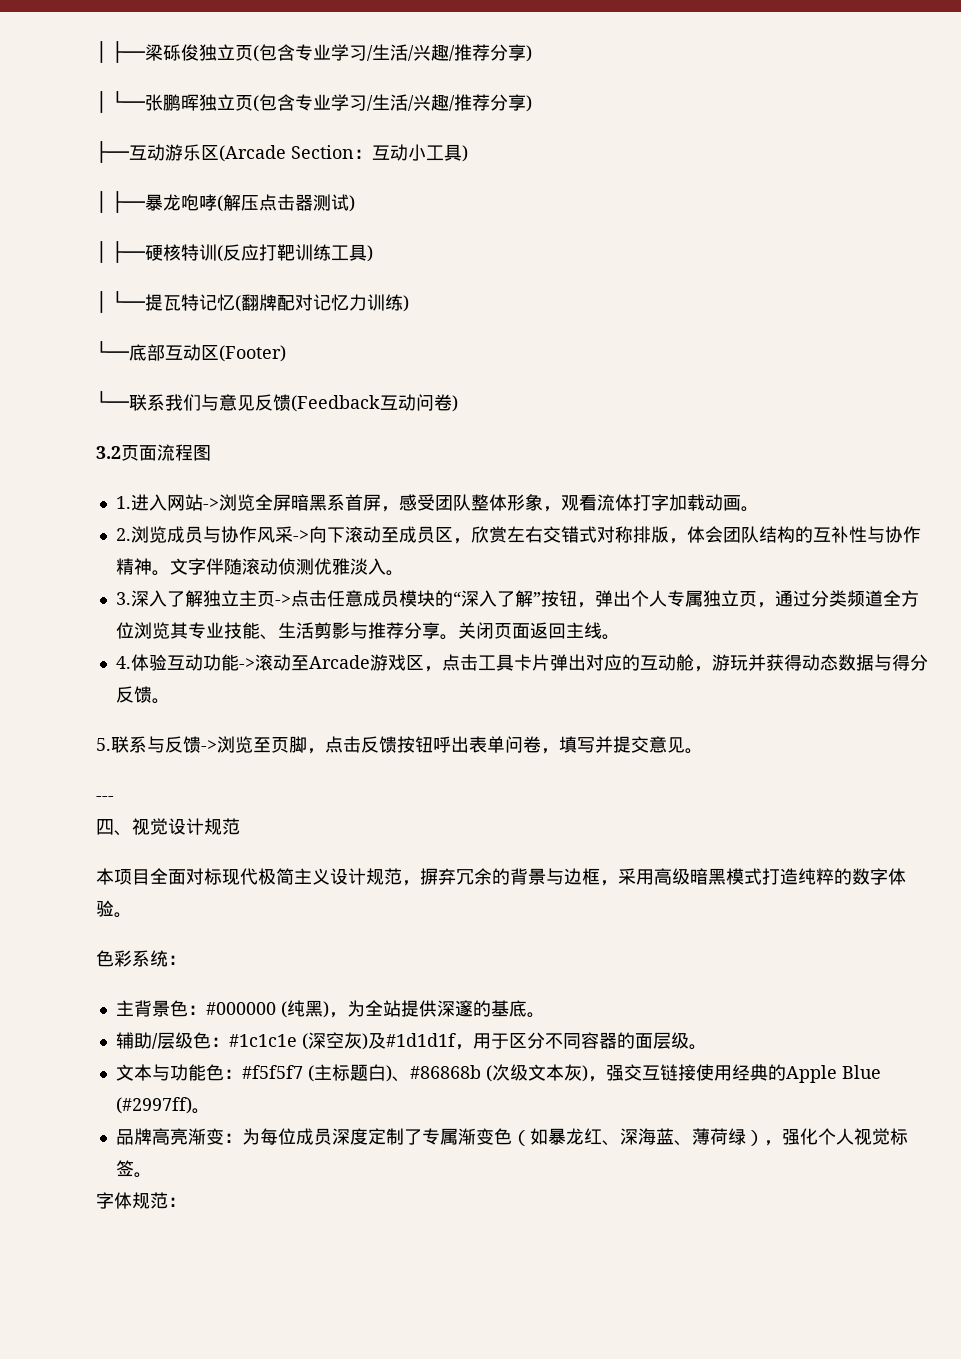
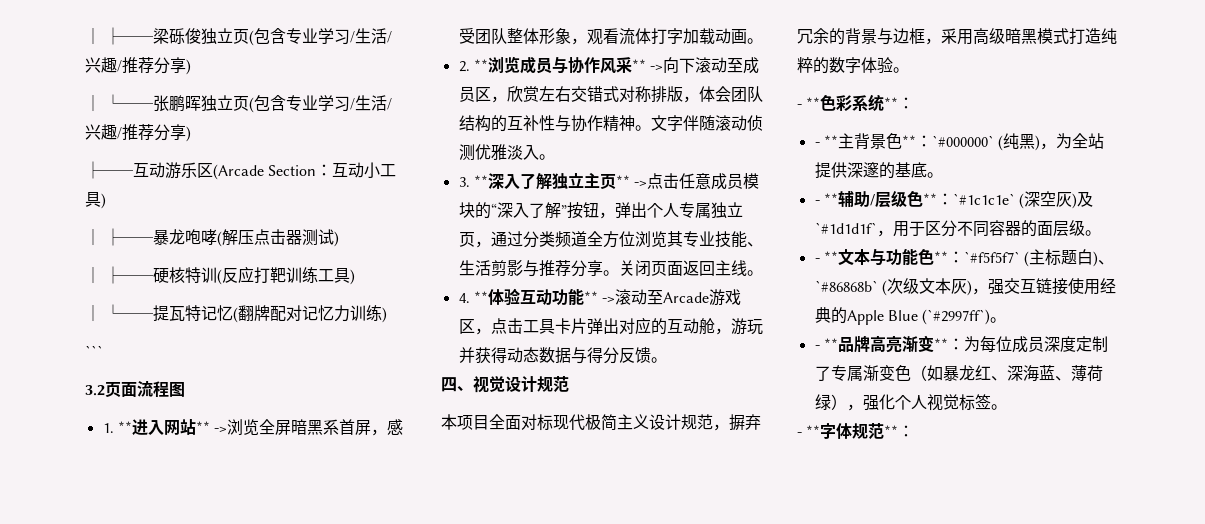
- └──底部互动区(Footer)
- └──联系我们与意见反馈(Feedback互动问卷)
+ ```
- 1.进入网站->浏览全屏暗黑系首屏，感受团队整体形象，观看流体打字加载动画。
+ 1. **进入网站** ->浏览全屏暗黑系首屏，感受团队整体形象，观看流体打字加载动画。
- 2.浏览成员与协作风采->向下滚动至成员区，欣赏左右交错式对称排版，体会团队结构的互补性与协作精神。
+ 2. **浏览成员与协作风采** ->向下滚动至成员区，欣赏左右交错式对称排版，体会团队结构的互补性与协作精神。
- 3.深入了解独立主页->点击任意成员模块的“深入了解”按钮，弹出个人专属独立页，通过分类频道全方位浏览其专业技能、生活剪影与推荐分享。
+ 3. **深入了解独立主页** ->点击任意成员模块的“深入了解”按钮，弹出个人专属独立页，通过分类频道全方位浏览其专业技能、生活剪影与推荐分享。
- 4.体验互动功能->滚动至Arcade游戏区，点击工具卡片弹出对应的互动舱，游玩并获得动态数据与得分反馈。
+ 4. **体验互动功能** ->滚动至Arcade游戏区，点击工具卡片弹出对应的互动舱，游玩并获得动态数据与得分反馈。
- 5.联系与反馈->浏览至页脚，点击反馈按钮呼出表单问卷，填写并提交意见。
- ---
- 色彩系统：
+ - **色彩系统**：
- 主背景色：#000000 (纯黑)，为全站提供深邃的基底。
+ - **主背景色**：`#000000` (纯黑)，为全站提供深邃的基底。
- 辅助/层级色：#1c1c1e (深空灰)及#1d1d1f，用于区分不同容器的面层级。
+ - **辅助/层级色**：`#1c1c1e` (深空灰)及`#1d1d1f`，用于区分不同容器的面层级。
- 文本与功能色：#f5f5f7 (主标题白)、#86868b (次级文本灰)，强交互链接使用经典的Apple Blue (#2997ff)。
- 品牌高亮渐变：为每位成员深度定制了专属渐变色（如暴龙红、深海蓝、薄荷绿），强化个人视觉标签。
+ - **文本与功能色**：`#f5f5f7` (主标题白)、`#86868b` (次级文本灰)，强交互链接使用经典的Apple Blue (`#2997ff`)。
+ - **品牌高亮渐变**：为每位成员深度定制了专属渐变色（如暴龙红、深海蓝、薄荷绿），强化个人视觉标签。
- 字体规范：
+ - **字体规范**：

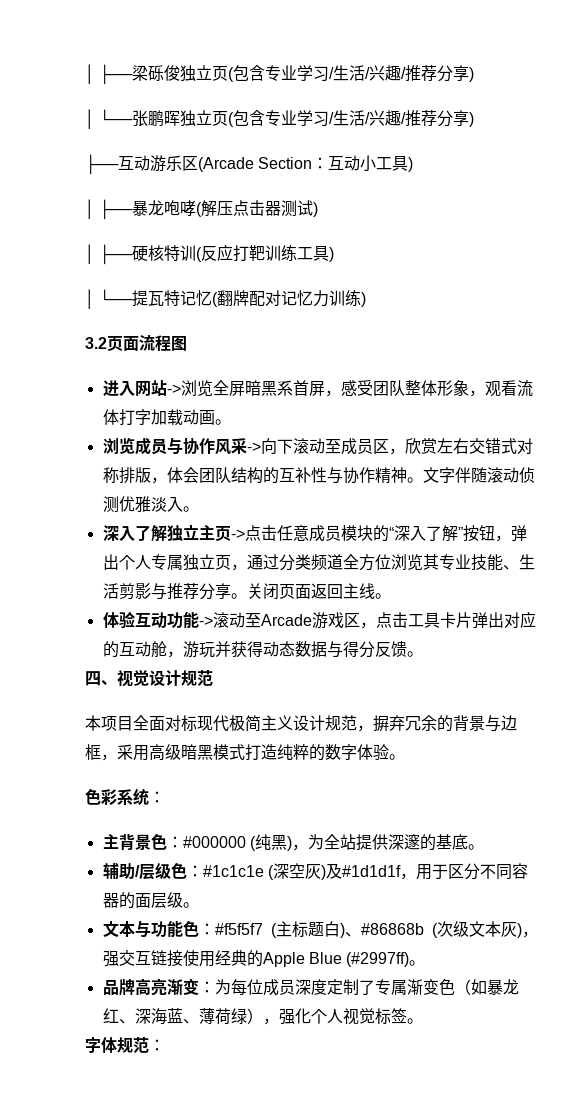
- ```
- 1. **进入网站** ->浏览全屏暗黑系首屏，感受团队整体形象，观看流体打字加载动画。
+ 进入网站->浏览全屏暗黑系首屏，感受团队整体形象，观看流体打字加载动画。
- 2. **浏览成员与协作风采** ->向下滚动至成员区，欣赏左右交错式对称排版，体会团队结构的互补性与协作精神。
+ 浏览成员与协作风采->向下滚动至成员区，欣赏左右交错式对称排版，体会团队结构的互补性与协作精神。
- 3. **深入了解独立主页** ->点击任意成员模块的“深入了解”按钮，弹出个人专属独立页，通过分类频道全方位浏览其专业技能、生活剪影与推荐分享。
+ 深入了解独立主页->点击任意成员模块的“深入了解”按钮，弹出个人专属独立页，通过分类频道全方位浏览其专业技能、生活剪影与推荐分享。
- 4. **体验互动功能** ->滚动至Arcade游戏区，点击工具卡片弹出对应的互动舱，游玩并获得动态数据与得分反馈。
+ 体验互动功能->滚动至Arcade游戏区，点击工具卡片弹出对应的互动舱，游玩并获得动态数据与得分反馈。
- - **色彩系统**：
+ 色彩系统：
- - **主背景色**：`#000000` (纯黑)，为全站提供深邃的基底。
+ 主背景色：#000000 (纯黑)，为全站提供深邃的基底。
- - **辅助/层级色**：`#1c1c1e` (深空灰)及`#1d1d1f`，用于区分不同容器的面层级。
+ 辅助/层级色：#1c1c1e (深空灰)及#1d1d1f，用于区分不同容器的面层级。
- - **文本与功能色**：`#f5f5f7` (主标题白)、`#86868b` (次级文本灰)，强交互链接使用经典的Apple Blue (`#2997ff`)。
- - **品牌高亮渐变**：为每位成员深度定制了专属渐变色（如暴龙红、深海蓝、薄荷绿），强化个人视觉标签。
+ 文本与功能色：#f5f5f7 (主标题白)、#86868b (次级文本灰)，强交互链接使用经典的Apple Blue (#2997ff)。
+ 品牌高亮渐变：为每位成员深度定制了专属渐变色（如暴龙红、深海蓝、薄荷绿），强化个人视觉标签。
- - **字体规范**：
+ 字体规范：

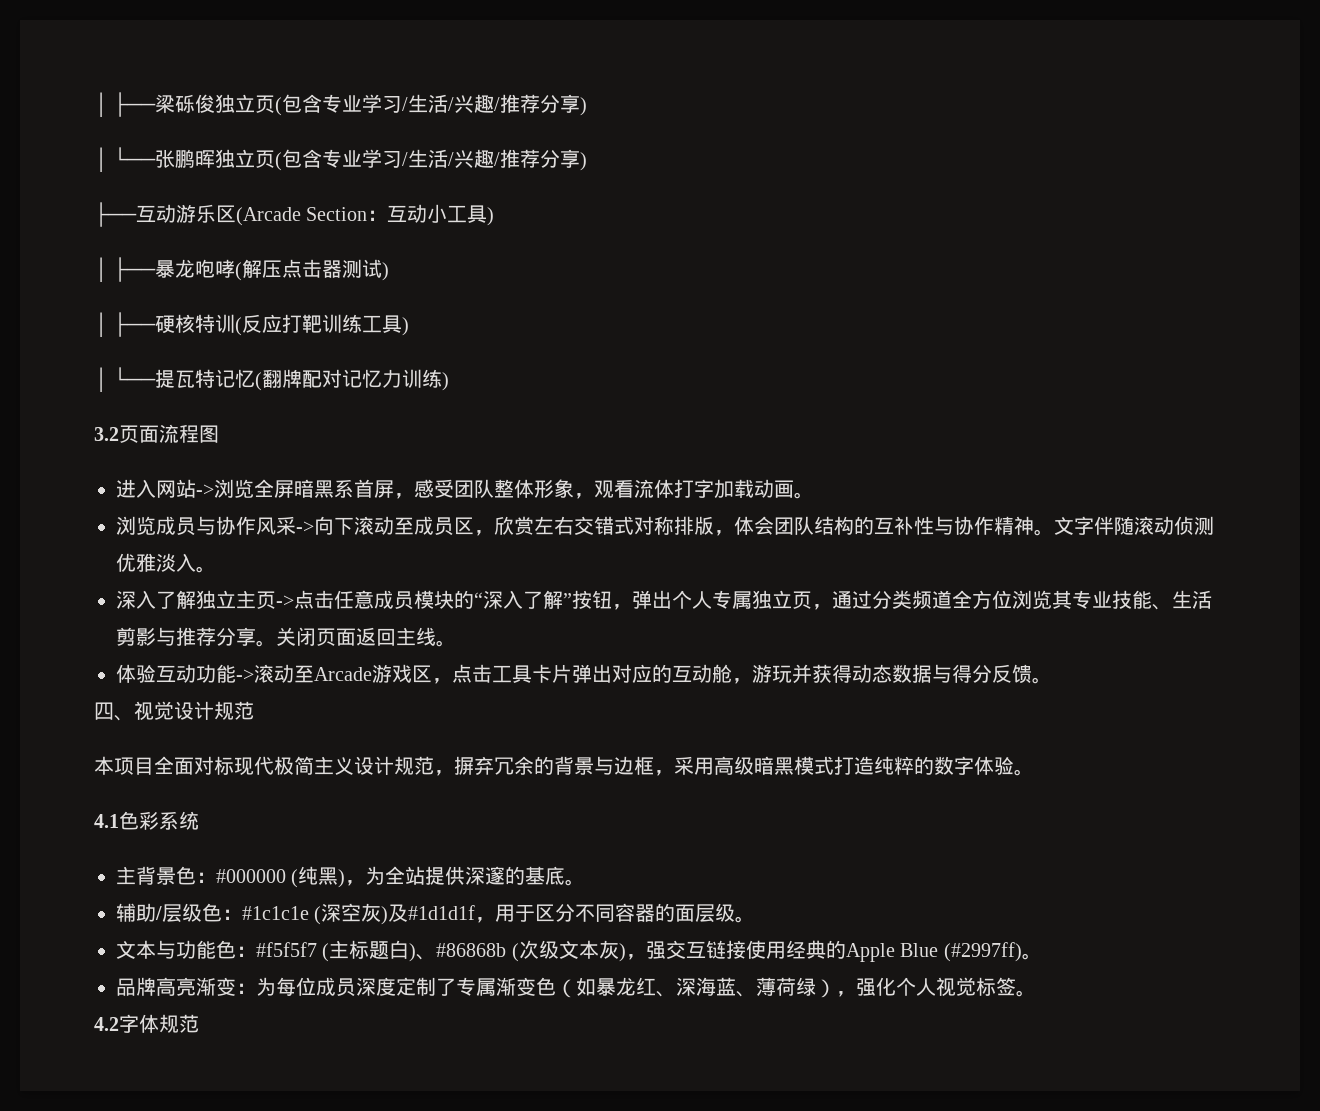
- 色彩系统：
+ 4.1色彩系统
- 字体规范：
+ 4.2字体规范

